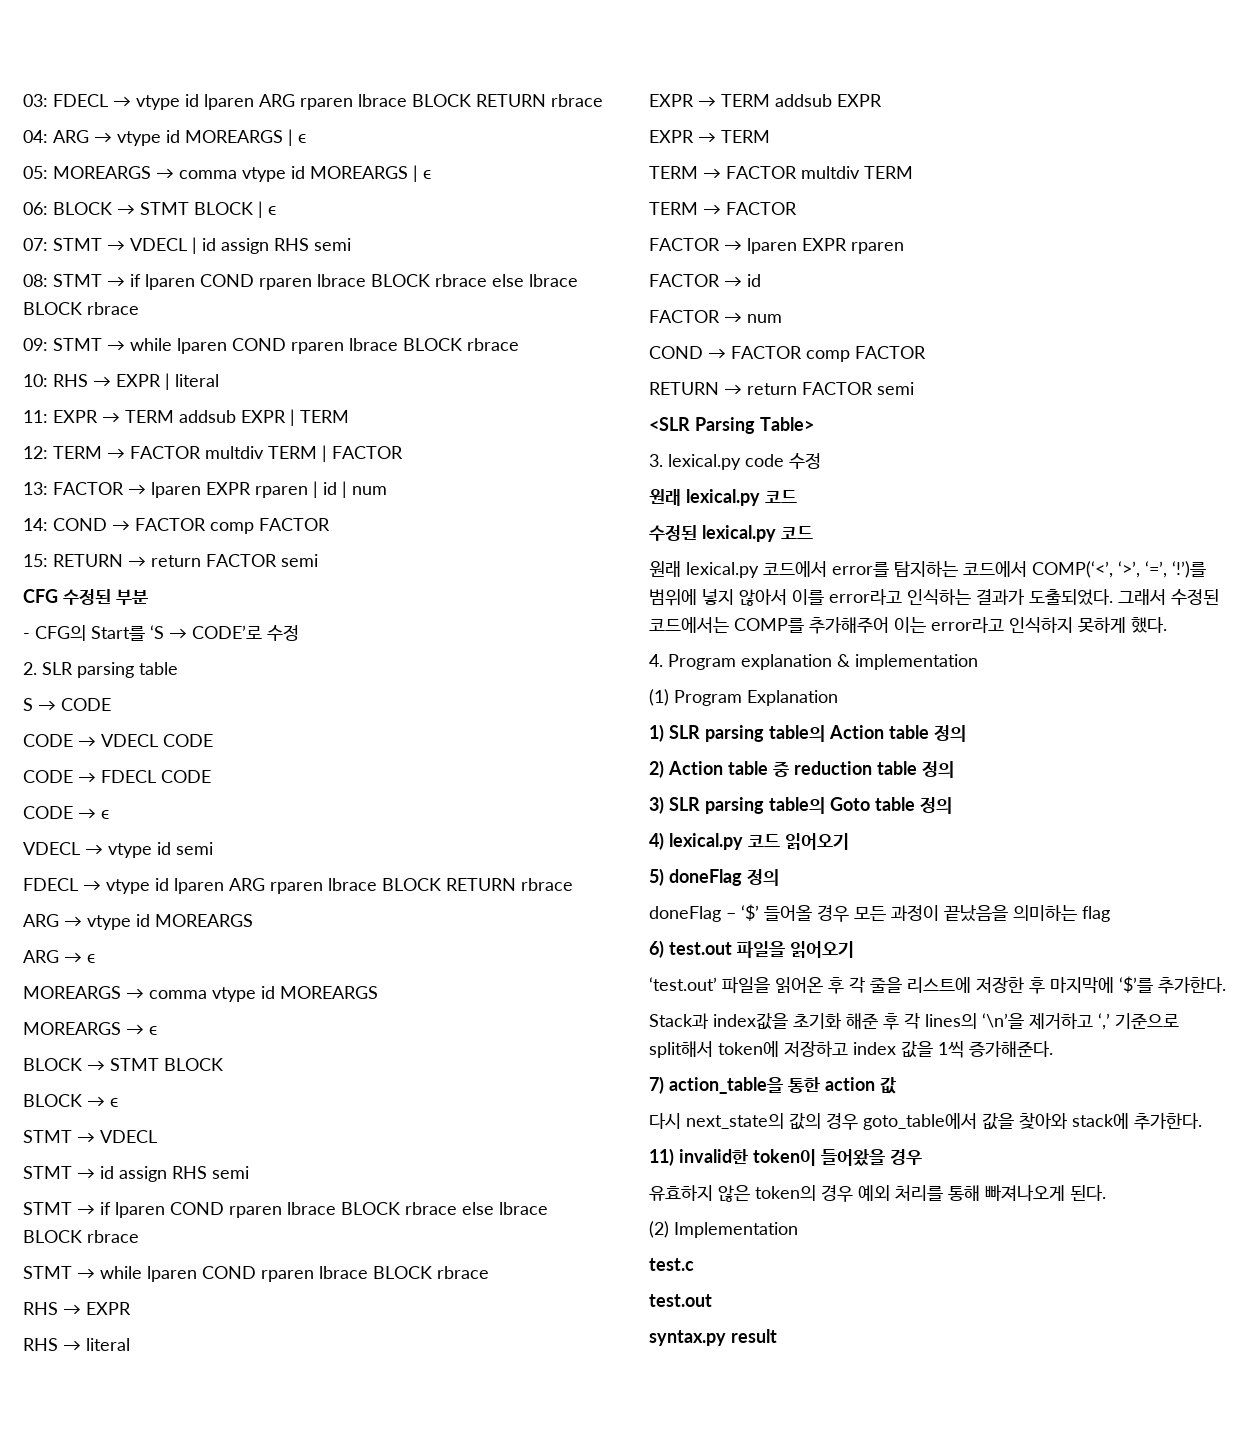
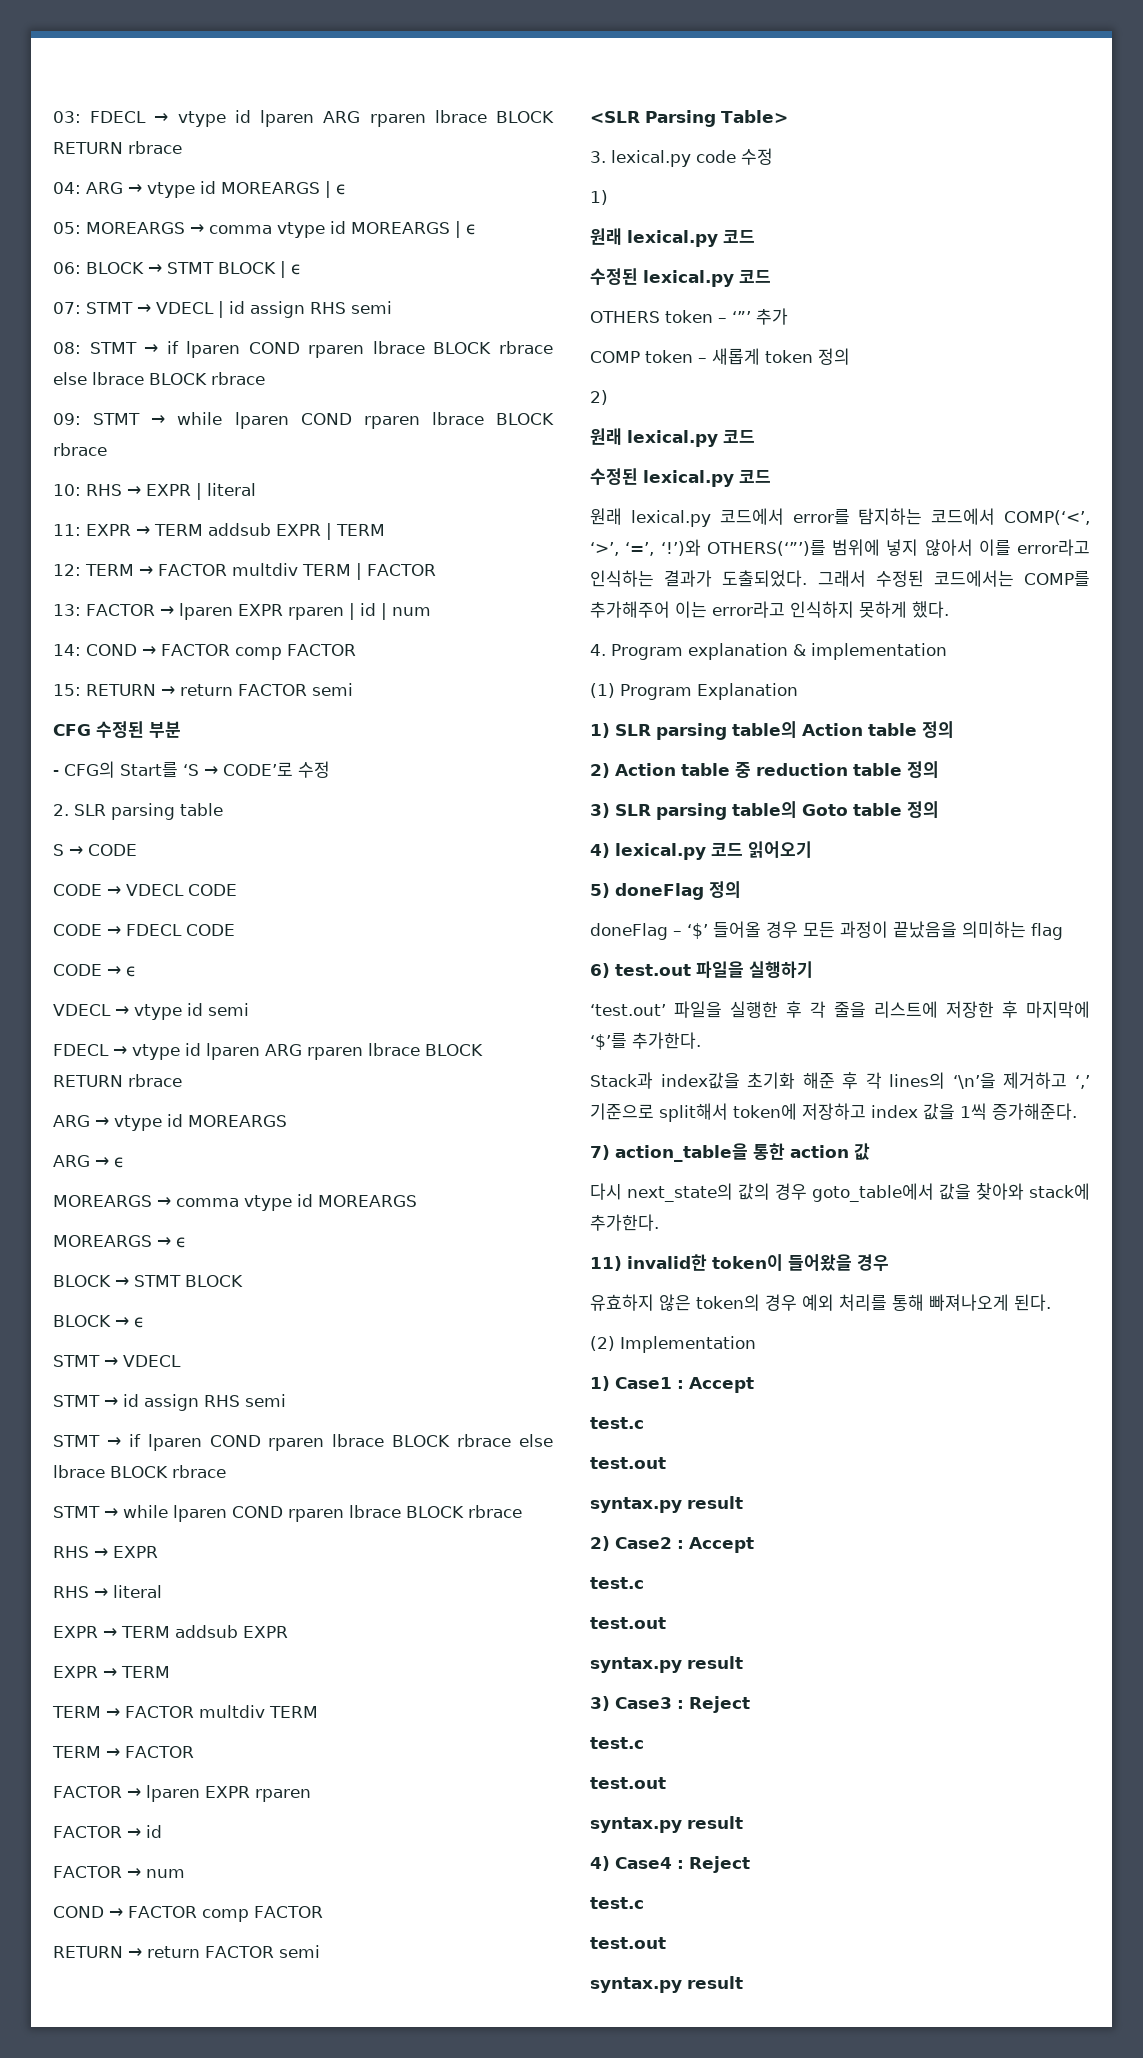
  3. lexical.py code 수정
+ 1)
+ 원래 lexical.py 코드
+ 수정된 lexical.py 코드
+ OTHERS token – ‘”’ 추가
+ COMP token – 새롭게 token 정의
+ 2)
- 원래 lexical.py 코드에서 error를 탐지하는 코드에서 COMP(‘<’, ‘>’, ‘=’, ‘!’)를 범위에 넣지 않아서 이를 error라고 인식하는 결과가 도출되었다.
+ 원래 lexical.py 코드에서 error를 탐지하는 코드에서 COMP(‘<’, ‘>’, ‘=’, ‘!’)와 OTHERS(‘”’)를 범위에 넣지 않아서 이를 error라고 인식하는 결과가 도출되었다.
- 6) test.out 파일을 읽어오기
+ 6) test.out 파일을 실행하기
- ‘test.out’ 파일을 읽어온 후 각 줄을 리스트에 저장한 후 마지막에 ‘$’를 추가한다.
+ ‘test.out’ 파일을 실행한 후 각 줄을 리스트에 저장한 후 마지막에 ‘$’를 추가한다.
+ 1) Case1 : Accept
+ test.c
+ test.out
+ syntax.py result
+ 2) Case2 : Accept
+ test.c
+ test.out
+ syntax.py result
+ 3) Case3 : Reject
+ test.c
+ test.out
+ syntax.py result
+ 4) Case4 : Reject

